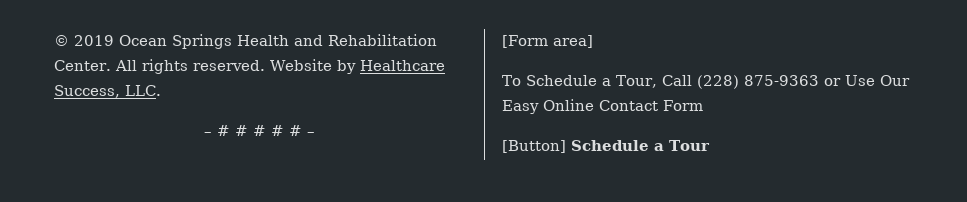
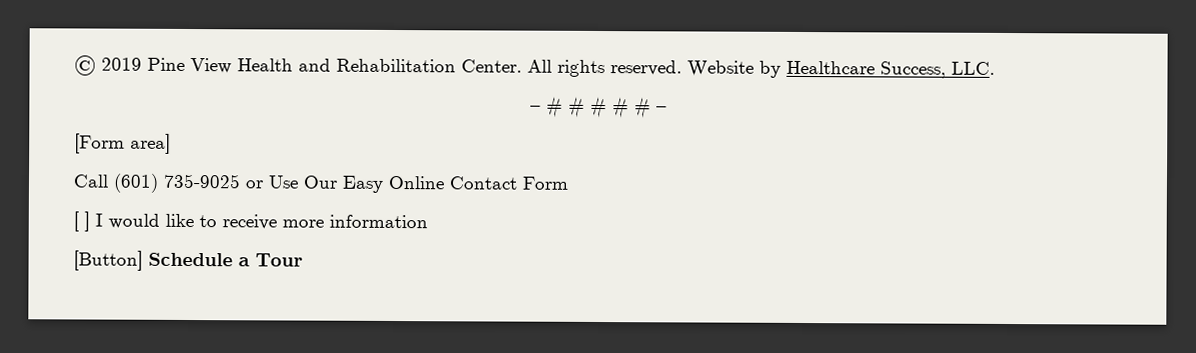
- © 2019 Ocean Springs Health and Rehabilitation Center.
+ © 2019 Pine View Health and Rehabilitation Center.
- To Schedule a Tour, Call (228) 875-9363 or Use Our Easy Online Contact Form
+ Call (601) 735-9025 or Use Our Easy Online Contact Form
+ [ ] I would like to receive more information

